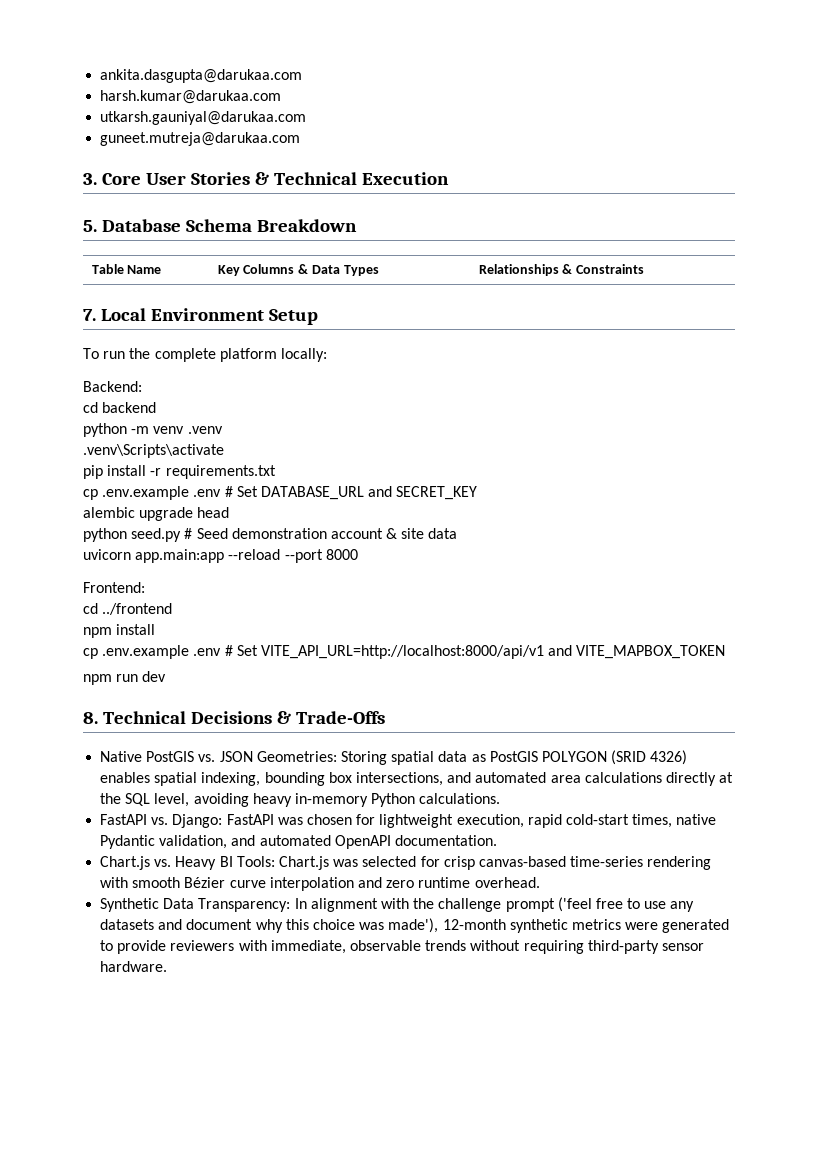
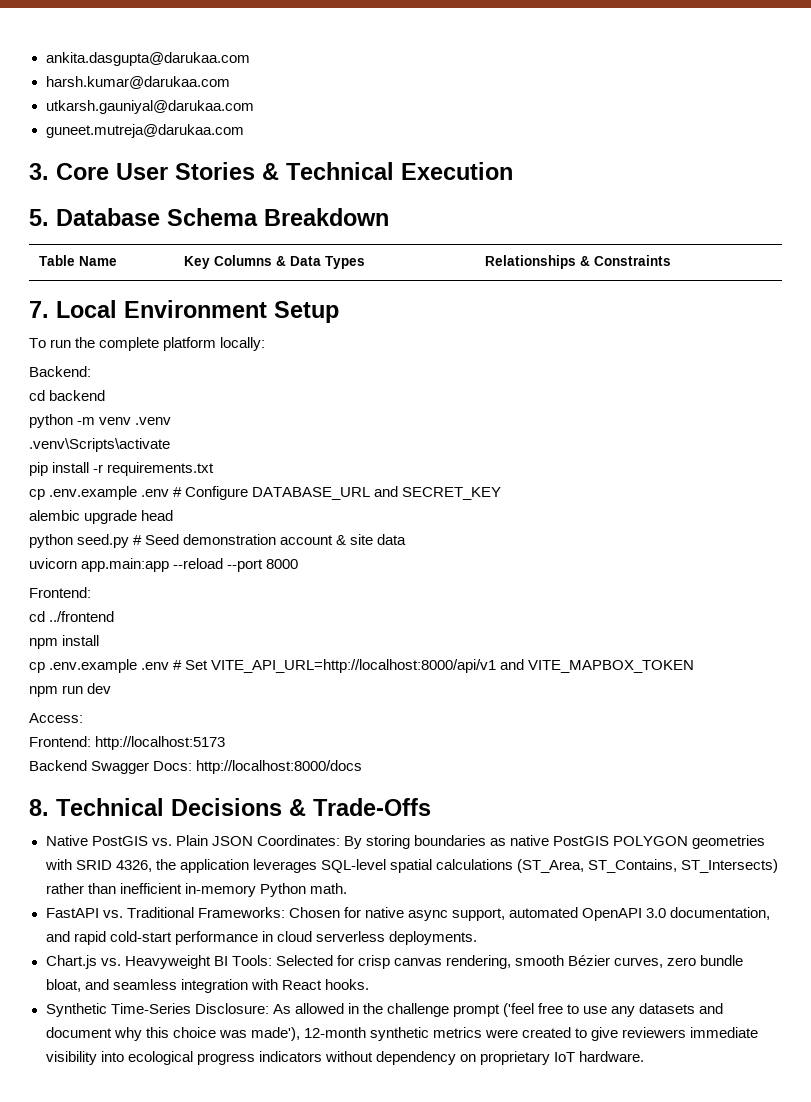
- cp .env.example .env # Set DATABASE_URL and SECRET_KEY
+ cp .env.example .env # Configure DATABASE_URL and SECRET_KEY
+ Access:
+ Frontend: http://localhost:5173
+ Backend Swagger Docs: http://localhost:8000/docs
- Native PostGIS vs. JSON Geometries: Storing spatial data as PostGIS POLYGON (SRID 4326) enables spatial indexing, bounding box intersections, and automated area calculations directly at the SQL level, avoiding heavy in-memory Python calculations.
+ Native PostGIS vs. Plain JSON Coordinates: By storing boundaries as native PostGIS POLYGON geometries with SRID 4326, the application leverages SQL-level spatial calculations (ST_Area, ST_Contains, ST_Intersects) rather than inefficient in-memory Python math.
- FastAPI vs. Django: FastAPI was chosen for lightweight execution, rapid cold-start times, native Pydantic validation, and automated OpenAPI documentation.
+ FastAPI vs. Traditional Frameworks: Chosen for native async support, automated OpenAPI 3.0 documentation, and rapid cold-start performance in cloud serverless deployments.
- Chart.js vs. Heavy BI Tools: Chart.js was selected for crisp canvas-based time-series rendering with smooth Bézier curve interpolation and zero runtime overhead.
- Synthetic Data Transparency: In alignment with the challenge prompt ('feel free to use any datasets and document why this choice was made'), 12-month synthetic metrics were generated to provide reviewers with immediate, observable trends without requiring third-party sensor hardware.
+ Chart.js vs. Heavyweight BI Tools: Selected for crisp canvas rendering, smooth Bézier curves, zero bundle bloat, and seamless integration with React hooks.
+ Synthetic Time-Series Disclosure: As allowed in the challenge prompt ('feel free to use any datasets and document why this choice was made'), 12-month synthetic metrics were created to give reviewers immediate visibility into ecological progress indicators without dependency on proprietary IoT hardware.

